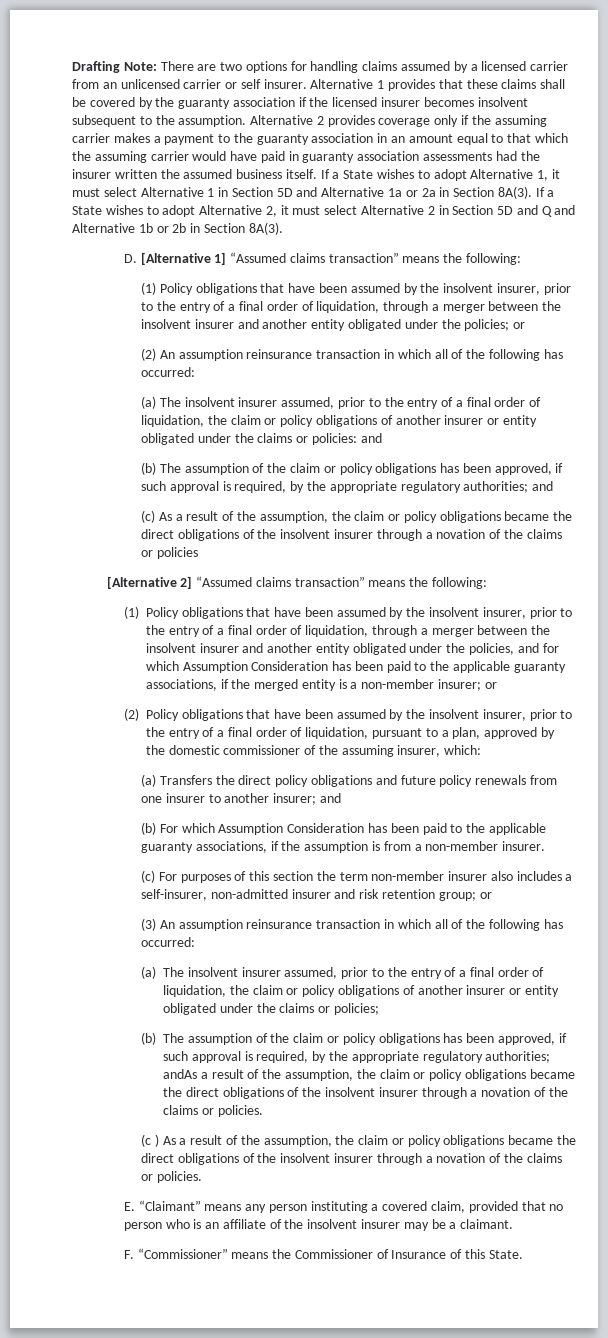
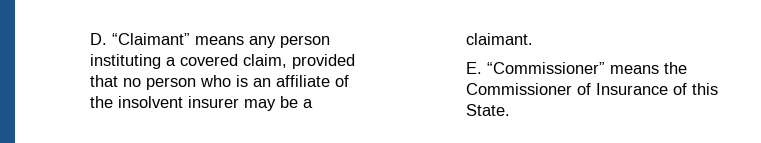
- Drafting Note: There are two options for handling claims assumed by a licensed carrier from an unlicensed carrier or self insurer. Alternative 1 provides that these claims shall be covered by the guaranty association if the licensed insurer becomes insolvent subsequent to the assumption. Alternative 2 provides coverage only if the assuming carrier makes a payment to the guaranty association in an amount equal to that which the assuming carrier would have paid in guaranty association assessments had the insurer written the assumed business itself. If a State wishes to adopt Alternative 1, it must select Alternative 1 in Section 5D and Alternative 1a or 2a in Section 8A(3). If a State wishes to adopt Alternative 2, it must select Alternative 2 in Section 5D and Q and Alternative 1b or 2b in Section 8A(3).
- D. [Alternative 1] “Assumed claims transaction” means the following:
- (1) Policy obligations that have been assumed by the insolvent insurer, prior to the entry of a final order of liquidation, through a merger between the insolvent insurer and another entity obligated under the policies; or
- (2) An assumption reinsurance transaction in which all of the following has occurred:
- (a) The insolvent insurer assumed, prior to the entry of a final order of liquidation, the claim or policy obligations of another insurer or entity obligated under the claims or policies: and
- (b) The assumption of the claim or policy obligations has been approved, if such approval is required, by the appropriate regulatory authorities; and
- (c) As a result of the assumption, the claim or policy obligations became the direct obligations of the insolvent insurer through a novation of the claims or policies
- [Alternative 2] “Assumed claims transaction” means the following:
- (1) Policy obligations that have been assumed by the insolvent insurer, prior to the entry of a final order of liquidation, through a merger between the insolvent insurer and another entity obligated under the policies, and for which Assumption Consideration has been paid to the applicable guaranty associations, if the merged entity is a non-member insurer; or
- (2) Policy obligations that have been assumed by the insolvent insurer, prior to the entry of a final order of liquidation, pursuant to a plan, approved by the domestic commissioner of the assuming insurer, which:
- (a) Transfers the direct policy obligations and future policy renewals from one insurer to another insurer; and
- (b) For which Assumption Consideration has been paid to the applicable guaranty associations, if the assumption is from a non-member insurer.
- (c) For purposes of this section the term non-member insurer also includes a self-insurer, non-admitted insurer and risk retention group; or
- (3) An assumption reinsurance transaction in which all of the following has occurred:
- (a) The insolvent insurer assumed, prior to the entry of a final order of liquidation, the claim or policy obligations of another insurer or entity obligated under the claims or policies;
- (b) The assumption of the claim or policy obligations has been approved, if such approval is required, by the appropriate regulatory authorities; andAs a result of the assumption, the claim or policy obligations became the direct obligations of the insolvent insurer through a novation of the claims or policies.
- (c ) As a result of the assumption, the claim or policy obligations became the direct obligations of the insolvent insurer through a novation of the claims or policies.
- E. “Claimant” means any person instituting a covered claim, provided that no person who is an affiliate of the insolvent insurer may be a claimant.
+ D. “Claimant” means any person instituting a covered claim, provided that no person who is an affiliate of the insolvent insurer may be a claimant.
- F. “Commissioner” means the Commissioner of Insurance of this State.
+ E. “Commissioner” means the Commissioner of Insurance of this State.

